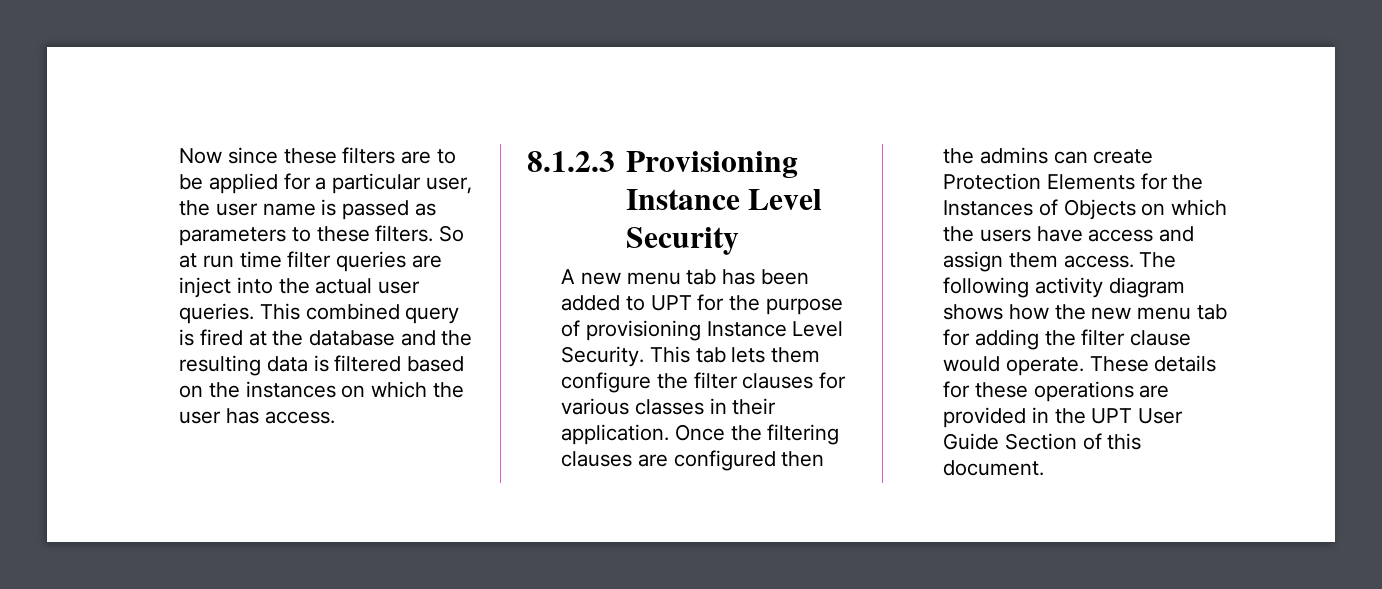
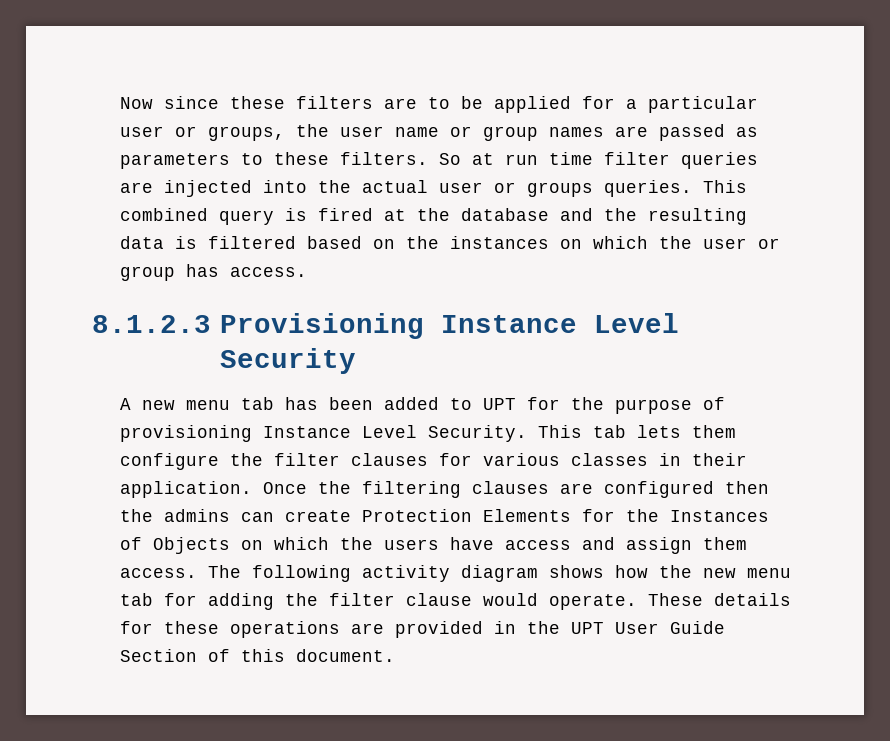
- Now since these filters are to be applied for a particular user, the user name is passed as parameters to these filters.
+ Now since these filters are to be applied for a particular user or groups, the user name or group names are passed as parameters to these filters.
- So at run time filter queries are inject into the actual user queries.
+ So at run time filter queries are injected into the actual user or groups queries.
- This combined query is fired at the database and the resulting data is filtered based on the instances on which the user has access.
+ This combined query is fired at the database and the resulting data is filtered based on the instances on which the user or group has access.

